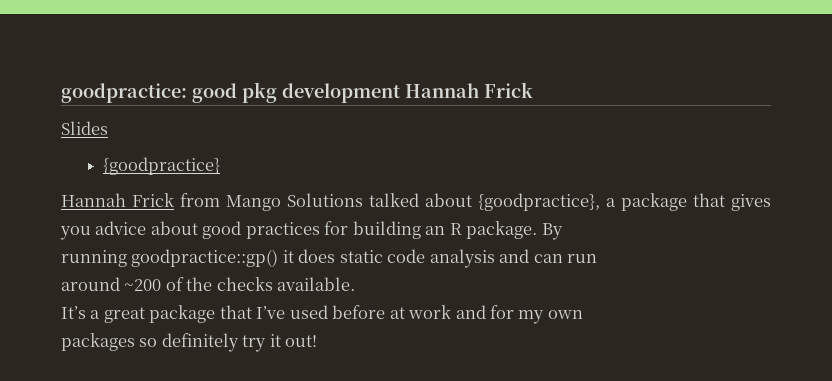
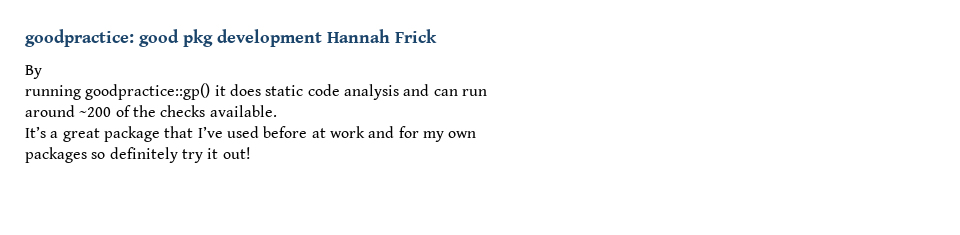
- Slides
- {goodpractice}
- Hannah Frick from Mango Solutions talked about {goodpractice}, a package that gives you advice about good practices for building an R package.

